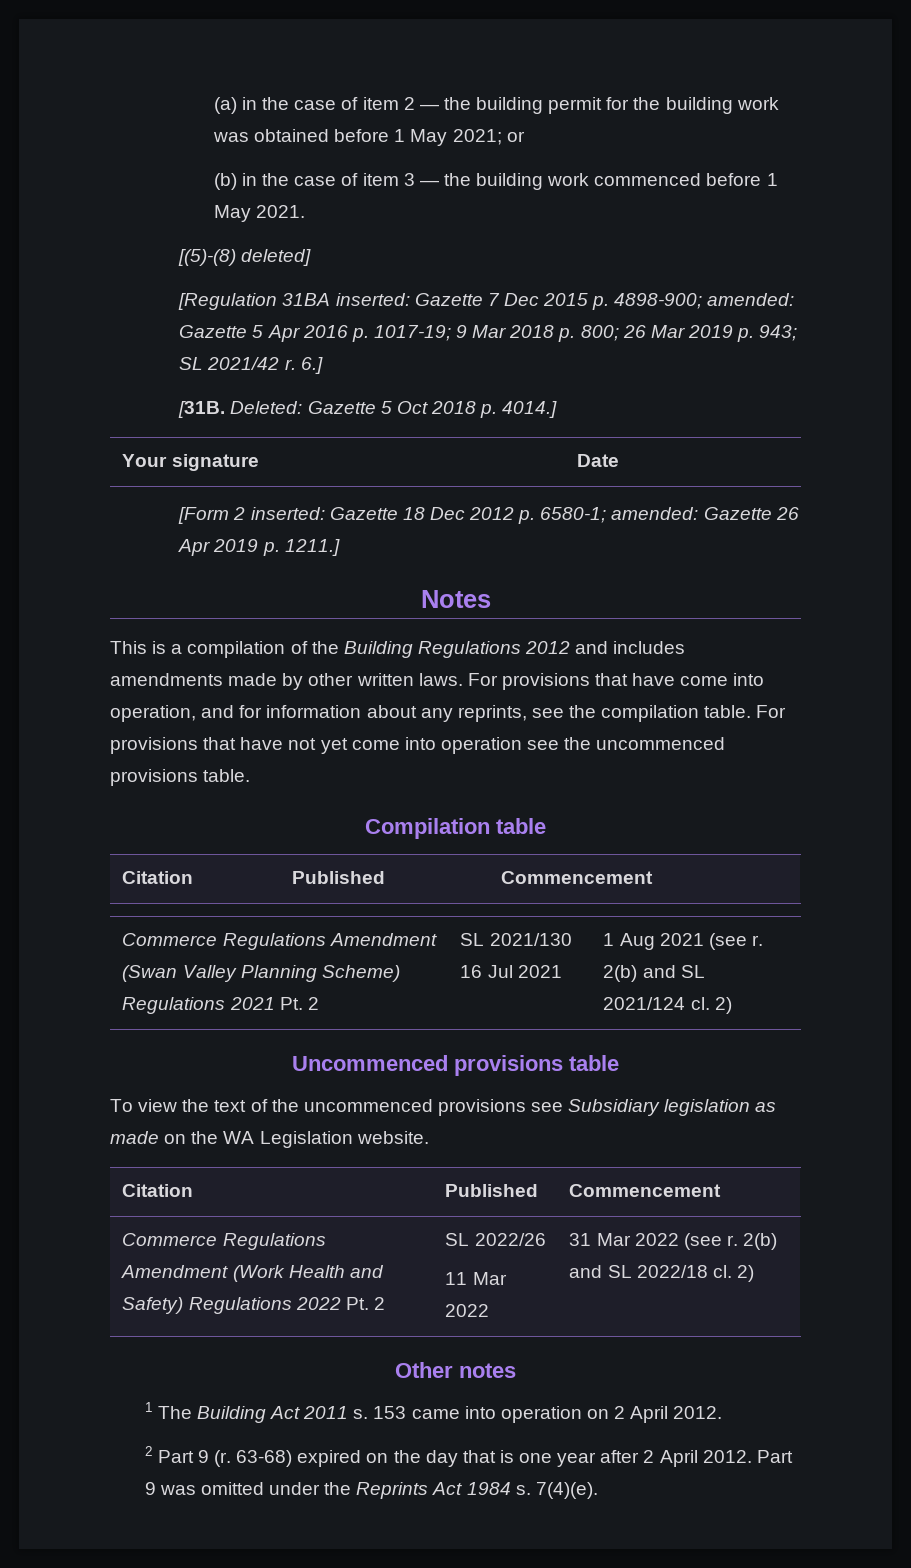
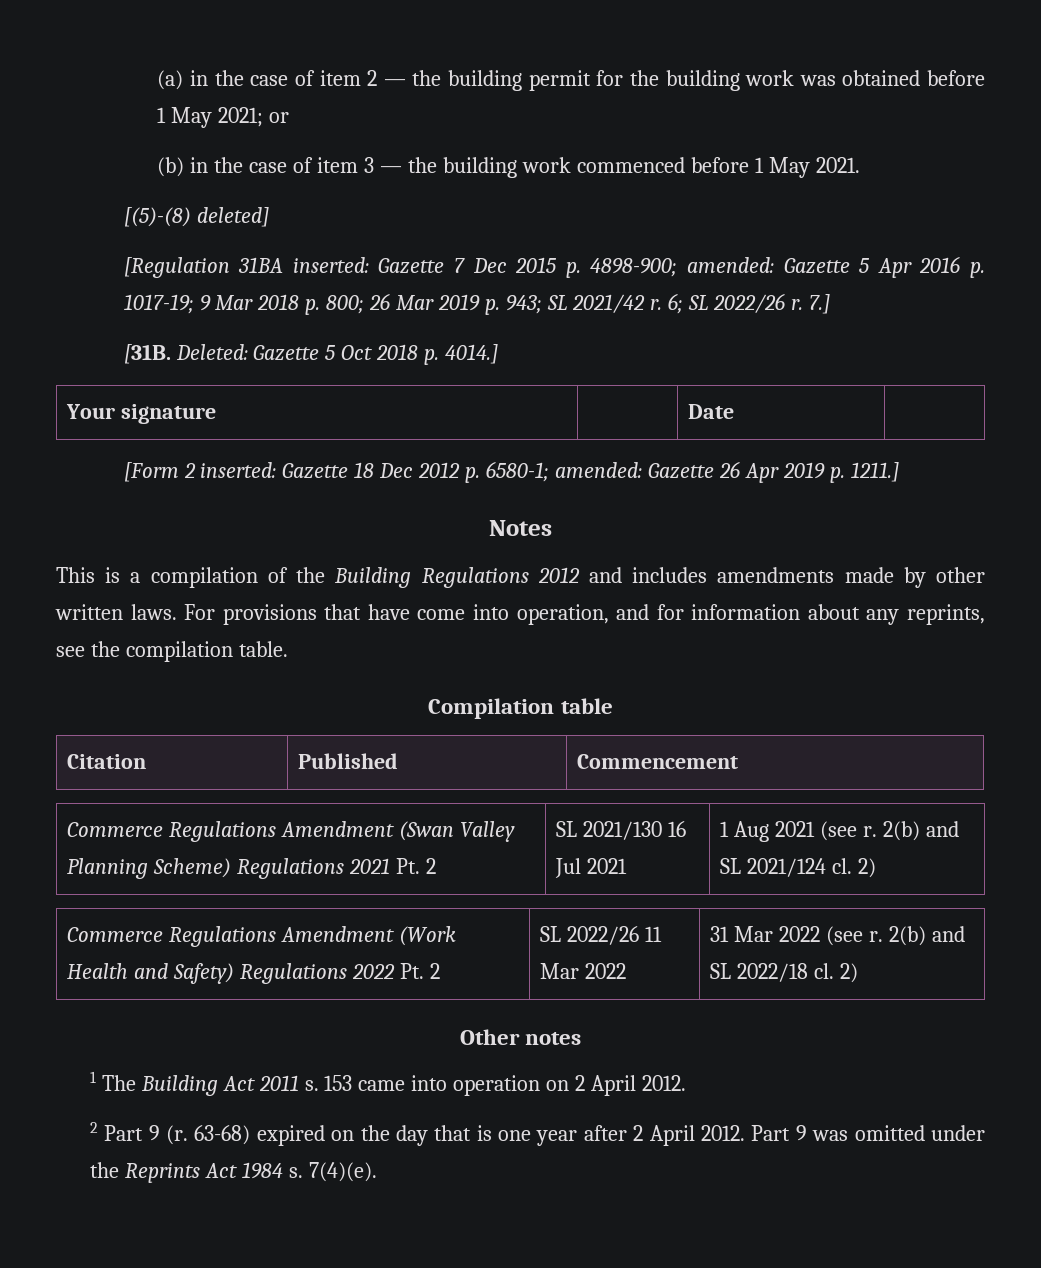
- 6.]
+ 6; SL 2022/26 r. 7.]
- For provisions that have not yet come into operation see the uncommenced provisions table.
- Uncommenced provisions table
- To view the text of the uncommenced provisions see Subsidiary legislation as made on the WA Legislation website.
- Citation | Published | Commencement
- Commerce Regulations Amendment (Work Health and Safety) Regulations 2022 Pt. 2 | SL 2022/26
- 11 Mar 2022 | 31 Mar 2022 (see r. 2(b) and SL 2022/18 cl. 2)
+ Commerce Regulations Amendment (Work Health and Safety) Regulations 2022 Pt. 2 | SL 2022/26 11 Mar 2022 | 31 Mar 2022 (see r. 2(b) and SL 2022/18 cl. 2)

